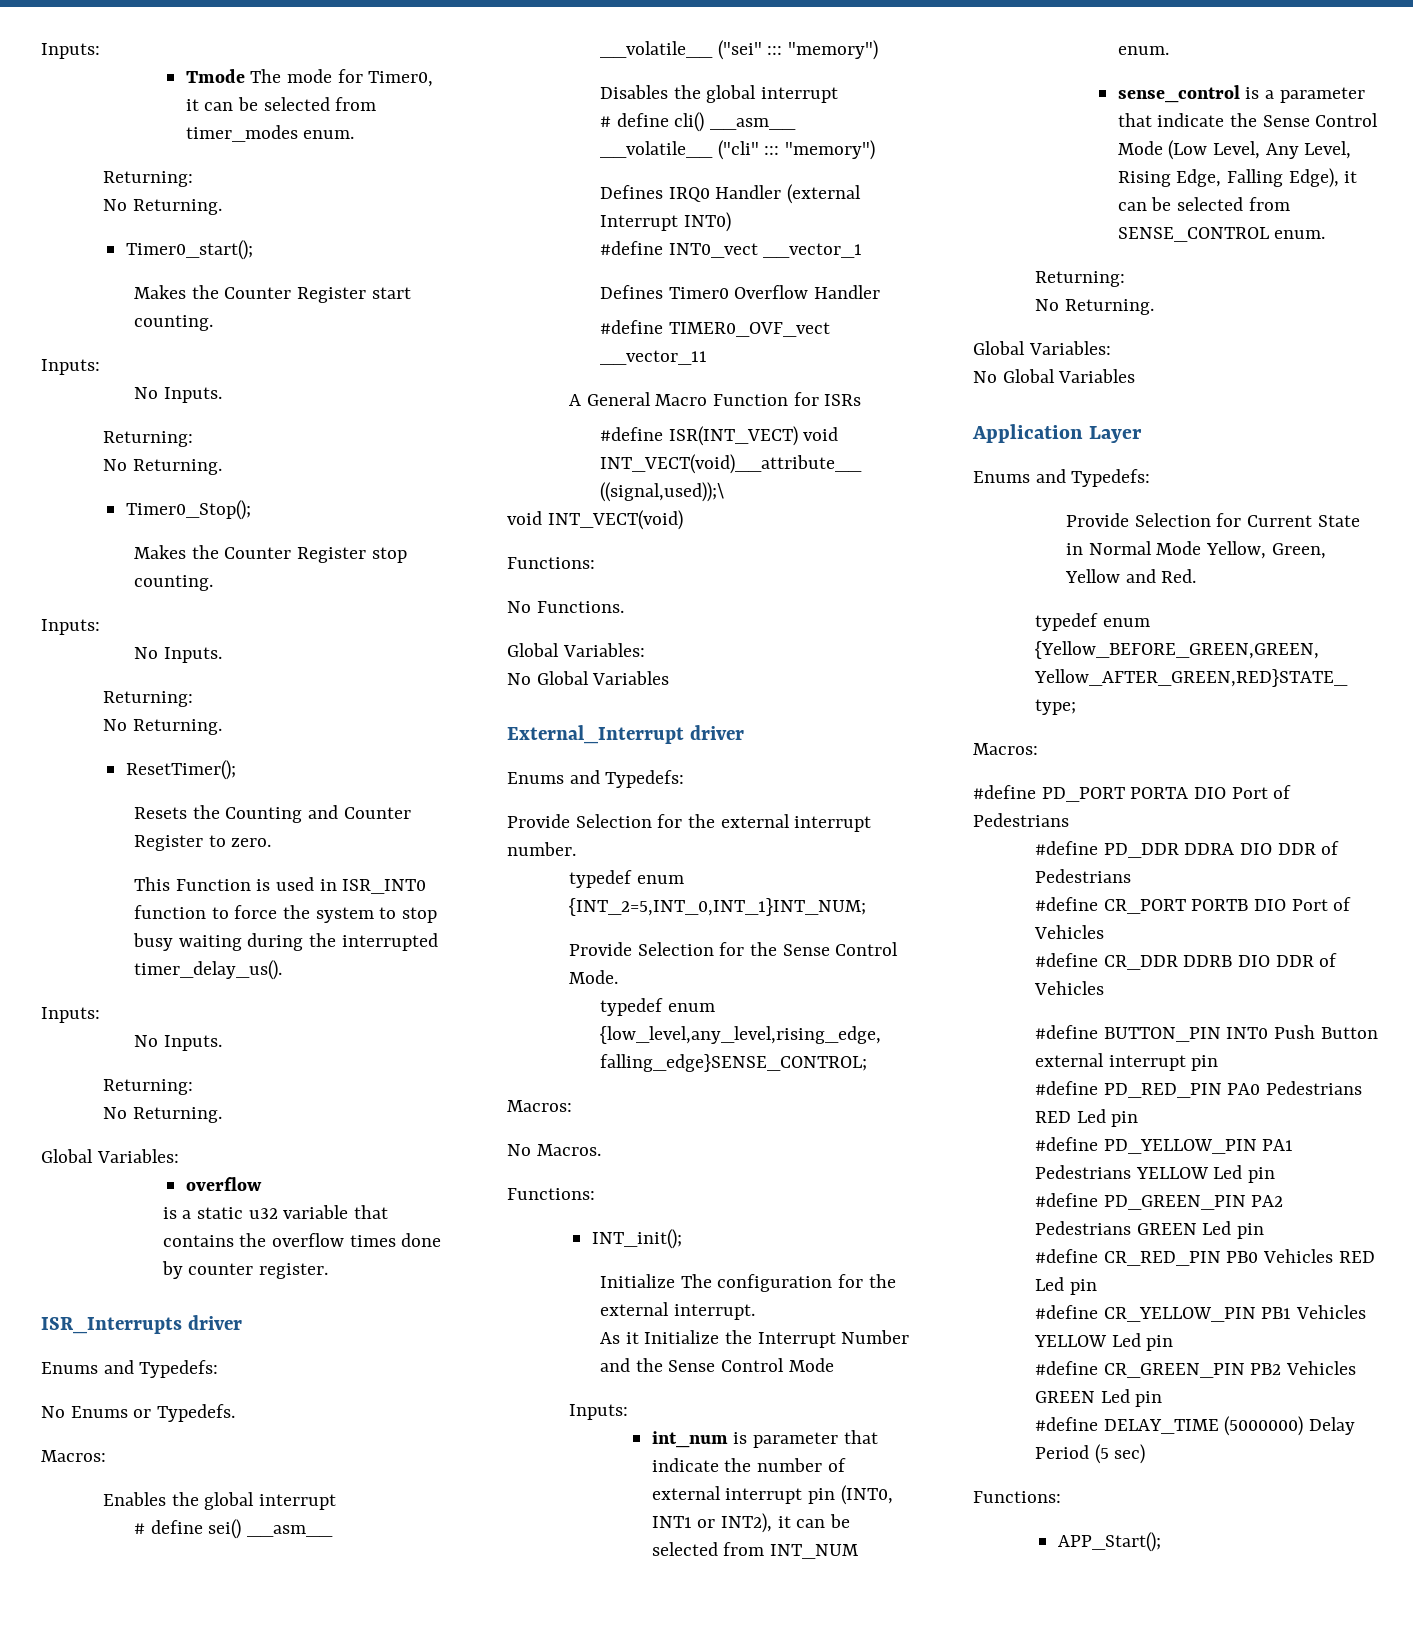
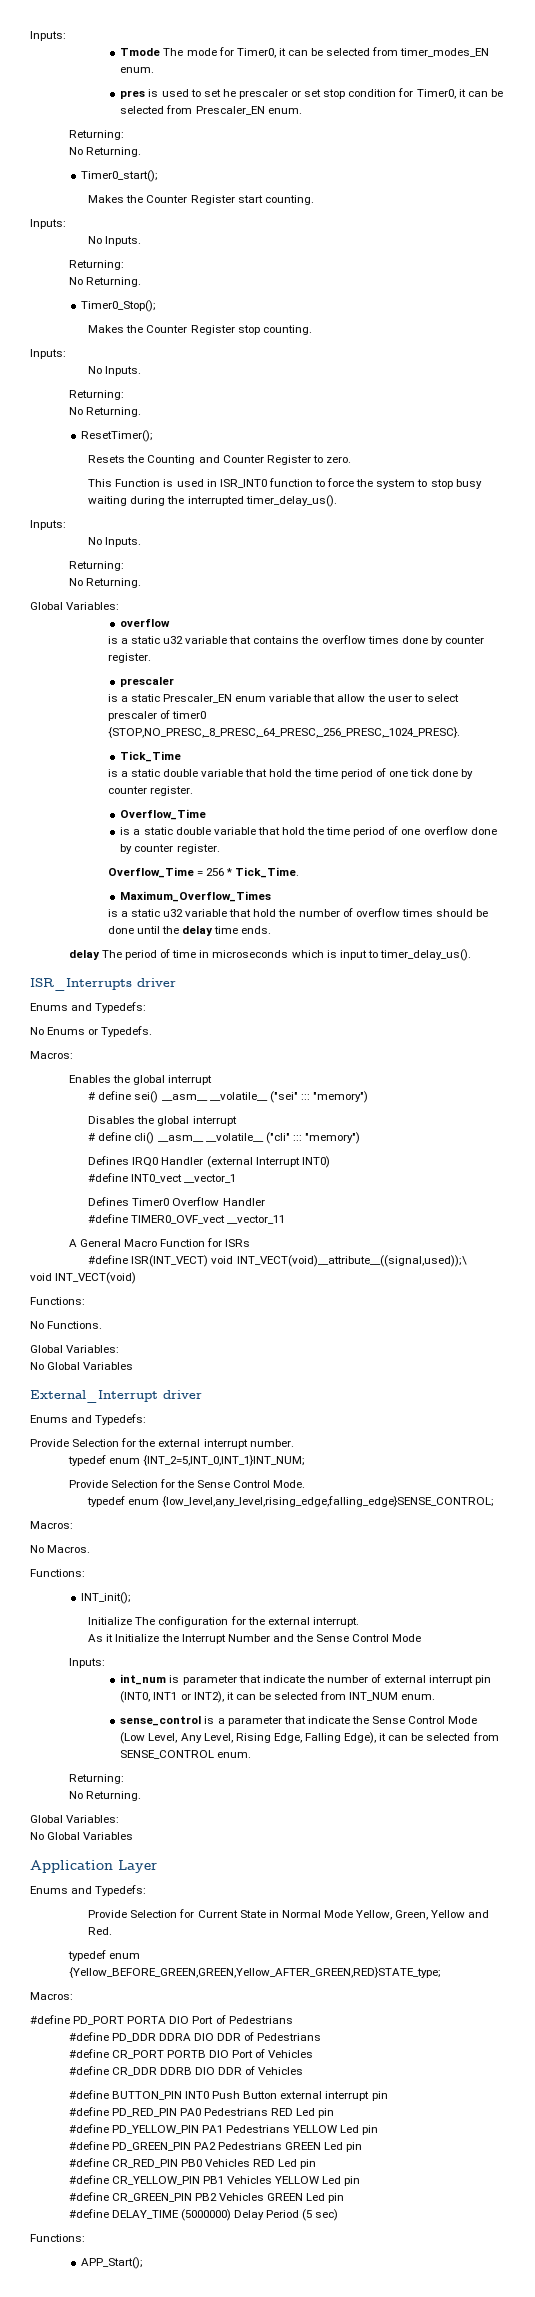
- Tmode The mode for Timer0, it can be selected from timer_modes enum.
+ Tmode The mode for Timer0, it can be selected from timer_modes_EN enum.
+ pres is used to set he prescaler or set stop condition for Timer0, it can be selected from Prescaler_EN enum.
  is a static u32 variable that contains the overflow times done by counter register.
+ prescaler
+ is a static Prescaler_EN enum variable that allow the user to select prescaler of timer0 {STOP,NO_PRESC,_8_PRESC,_64_PRESC,_256_PRESC,_1024_PRESC}.
+ Tick_Time
+ is a static double variable that hold the time period of one tick done by counter register.
+ Overflow_Time
+ is a static double variable that hold the time period of one overflow done by counter register.
+ Overflow_Time = 256 * Tick_Time.
+ Maximum_Overflow_Times
+ is a static u32 variable that hold the number of overflow times should be done until the delay time ends.
+ delay The period of time in microseconds which is input to timer_delay_us().

